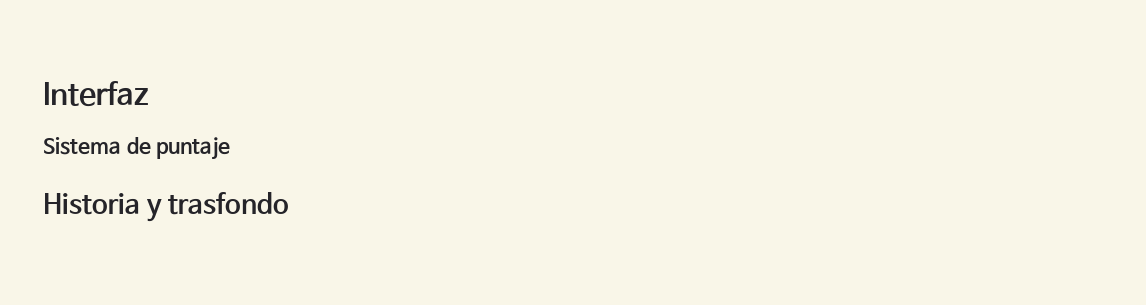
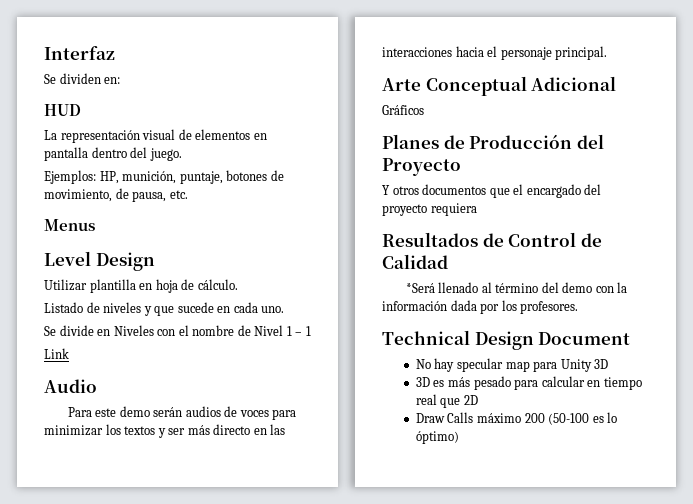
- Sistema de puntaje
- Historia y trasfondo
+ Se dividen en:
+ HUD
+ La representación visual de elementos en pantalla dentro del juego.
+ Ejemplos: HP, munición, puntaje, botones de movimiento, de pausa, etc.
+ Menus
+ Level Design
+ Utilizar plantilla en hoja de cálculo.
+ Listado de niveles y que sucede en cada uno.
+ Se divide en Niveles con el nombre de Nivel 1 – 1
+ Link
+ Audio
+ Para este demo serán audios de voces para minimizar los textos y ser más directo en las interacciones hacia el personaje principal.
+ Arte Conceptual Adicional
+ Gráficos
+ Planes de Producción del Proyecto
+ Y otros documentos que el encargado del proyecto requiera
+ Resultados de Control de Calidad
+ *Será llenado al término del demo con la información dada por los profesores.
+ Technical Design Document
+ No hay specular map para Unity 3D
+ 3D es más pesado para calcular en tiempo real que 2D
+ Draw Calls máximo 200 (50-100 es lo óptimo)

